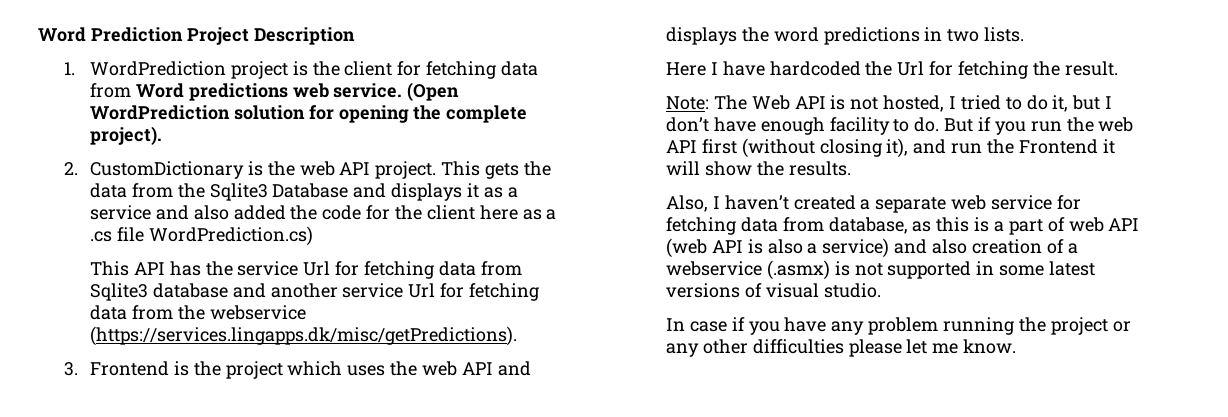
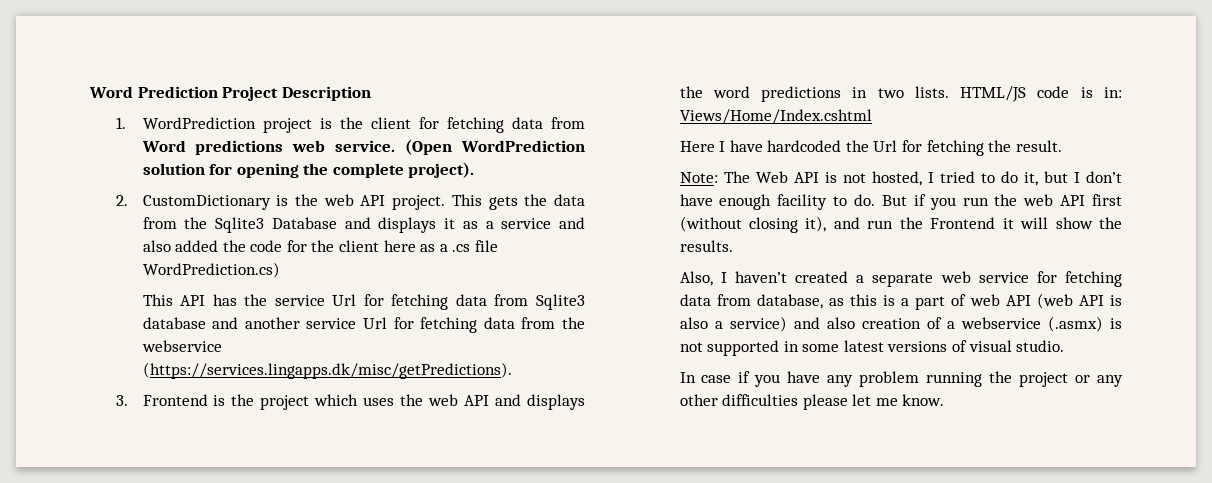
+ HTML/JS code is in: Views/Home/Index.cshtml

